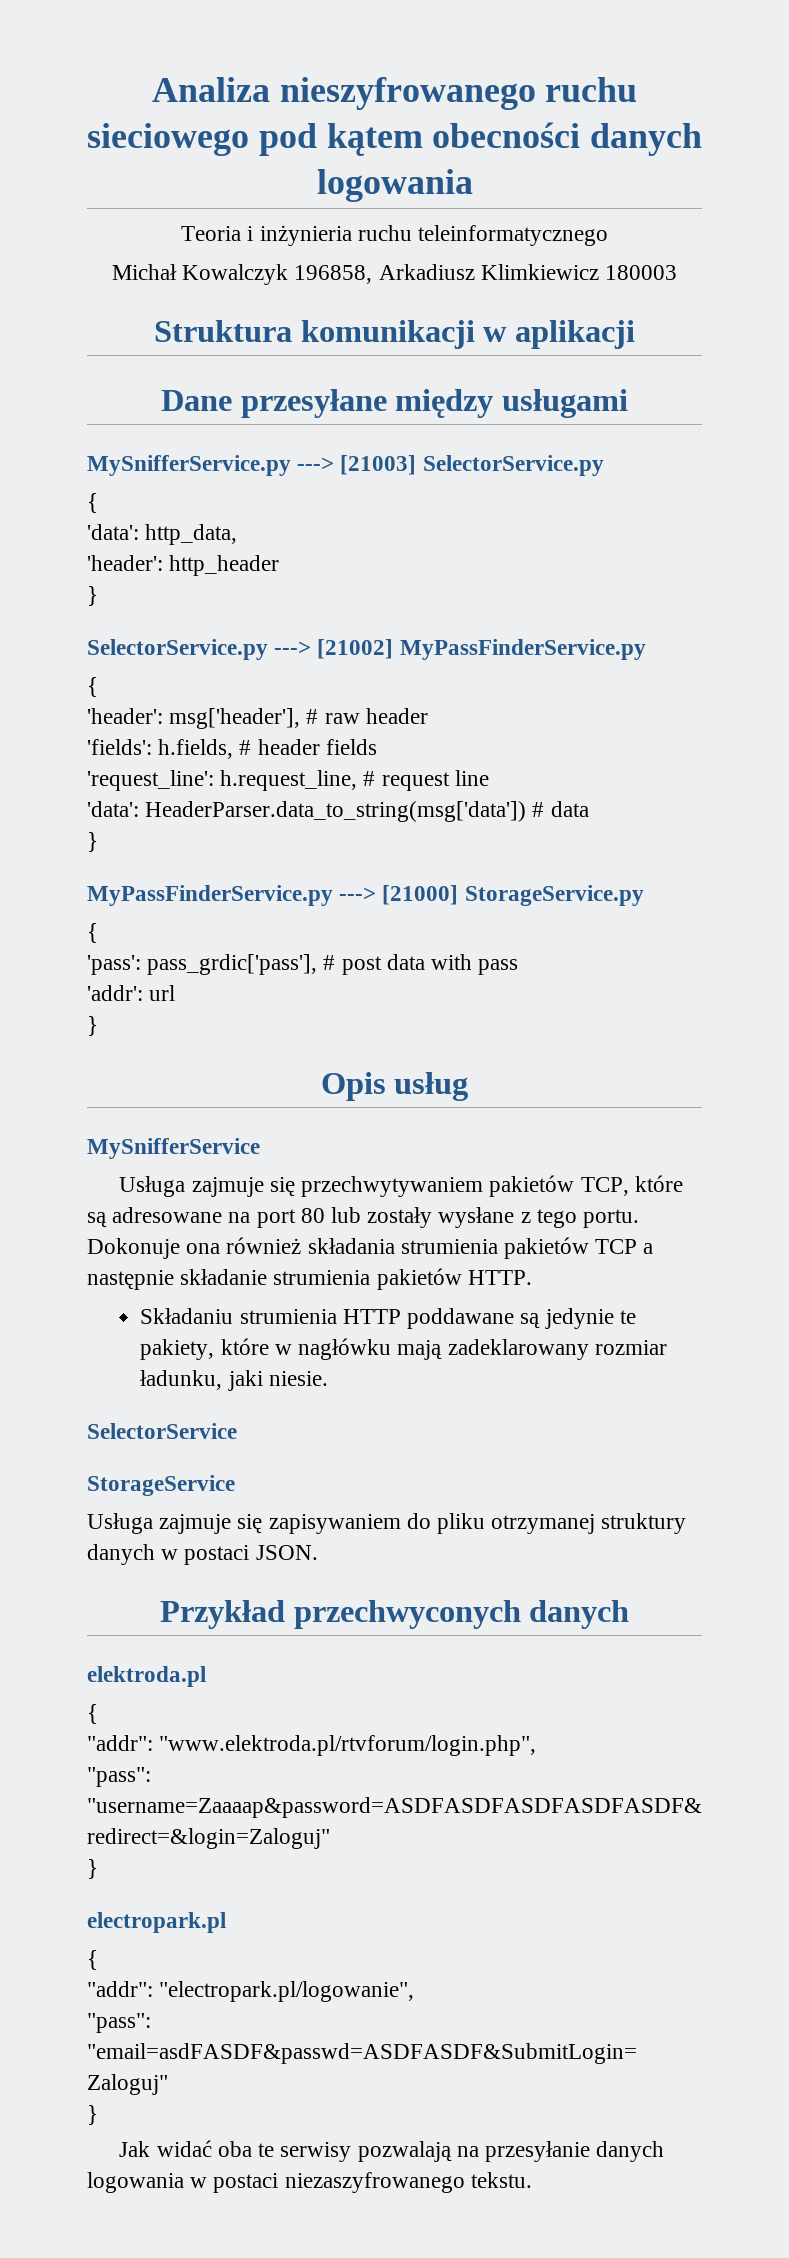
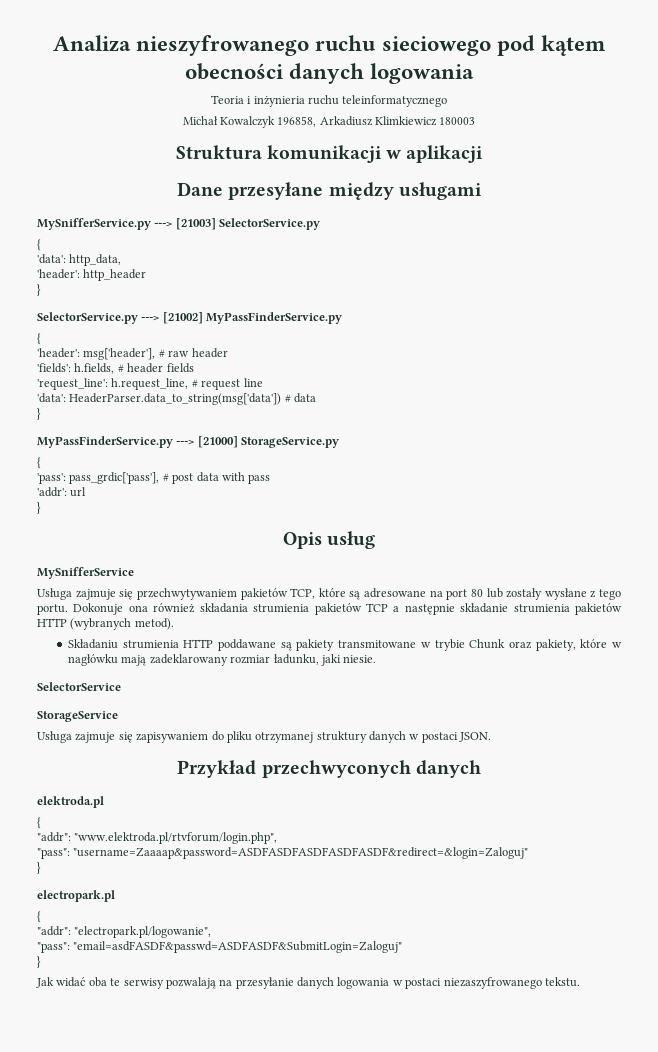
- Dokonuje ona również składania strumienia pakietów TCP a następnie składanie strumienia pakietów HTTP.
+ Dokonuje ona również składania strumienia pakietów TCP a następnie składanie strumienia pakietów HTTP (wybranych metod).
- Składaniu strumienia HTTP poddawane są jedynie te pakiety, które w nagłówku mają zadeklarowany rozmiar ładunku, jaki niesie.
+ Składaniu strumienia HTTP poddawane są pakiety transmitowane w trybie Chunk oraz pakiety, które w nagłówku mają zadeklarowany rozmiar ładunku, jaki niesie.

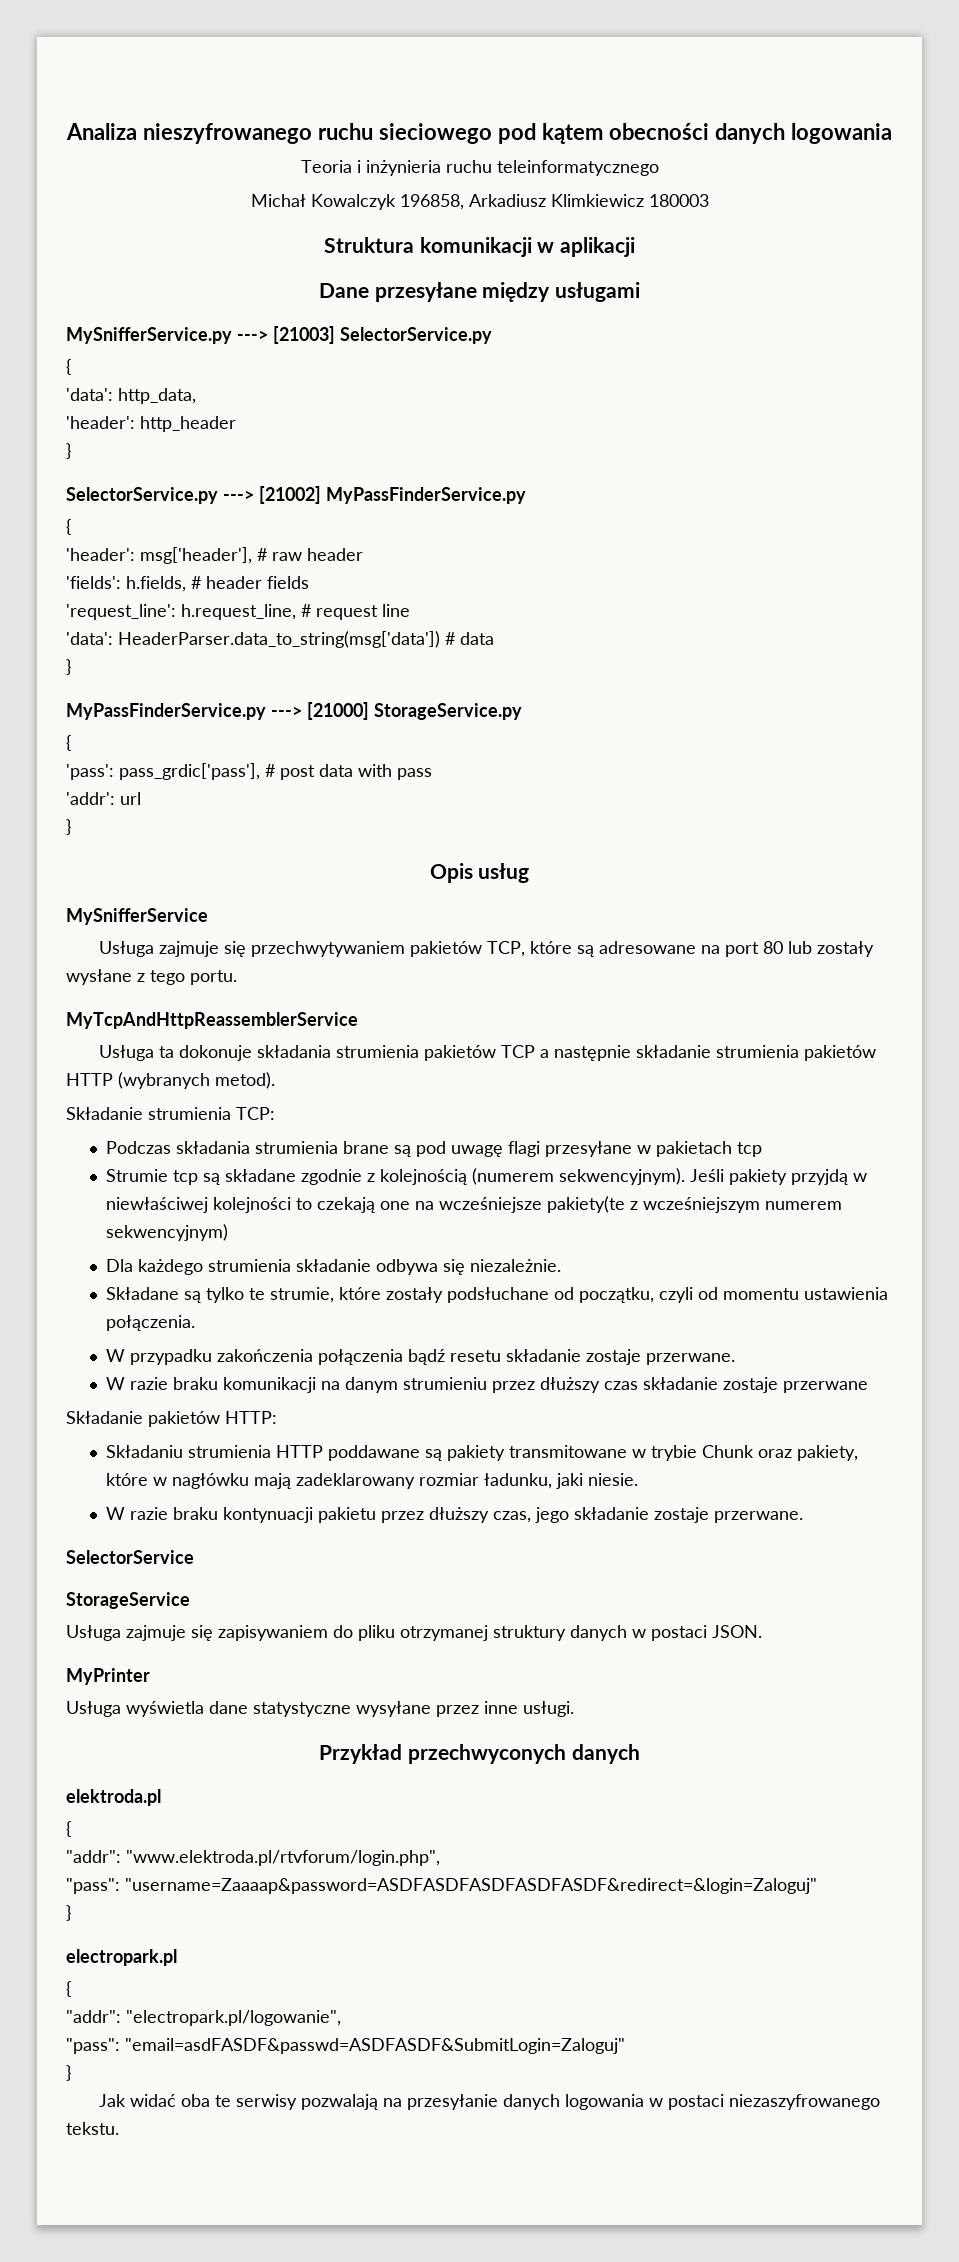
- Usługa zajmuje się przechwytywaniem pakietów TCP, które są adresowane na port 80 lub zostały wysłane z tego portu. Dokonuje ona również składania strumienia pakietów TCP a następnie składanie strumienia pakietów HTTP (wybranych metod).
+ Usługa zajmuje się przechwytywaniem pakietów TCP, które są adresowane na port 80 lub zostały wysłane z tego portu.
+ MyTcpAndHttpReassemblerService
+ Usługa ta dokonuje składania strumienia pakietów TCP a następnie składanie strumienia pakietów HTTP (wybranych metod).
+ Składanie strumienia TCP:
+ Podczas składania strumienia brane są pod uwagę flagi przesyłane w pakietach tcp
+ Strumie tcp są składane zgodnie z kolejnością (numerem sekwencyjnym). Jeśli pakiety przyjdą w niewłaściwej kolejności to czekają one na wcześniejsze pakiety(te z wcześniejszym numerem sekwencyjnym)
+ Dla każdego strumienia składanie odbywa się niezależnie.
+ Składane są tylko te strumie, które zostały podsłuchane od początku, czyli od momentu ustawienia połączenia.
+ W przypadku zakończenia połączenia bądź resetu składanie zostaje przerwane.
+ W razie braku komunikacji na danym strumieniu przez dłuższy czas składanie zostaje przerwane
+ Składanie pakietów HTTP:
+ W razie braku kontynuacji pakietu przez dłuższy czas, jego składanie zostaje przerwane.
+ MyPrinter
+ Usługa wyświetla dane statystyczne wysyłane przez inne usługi.

